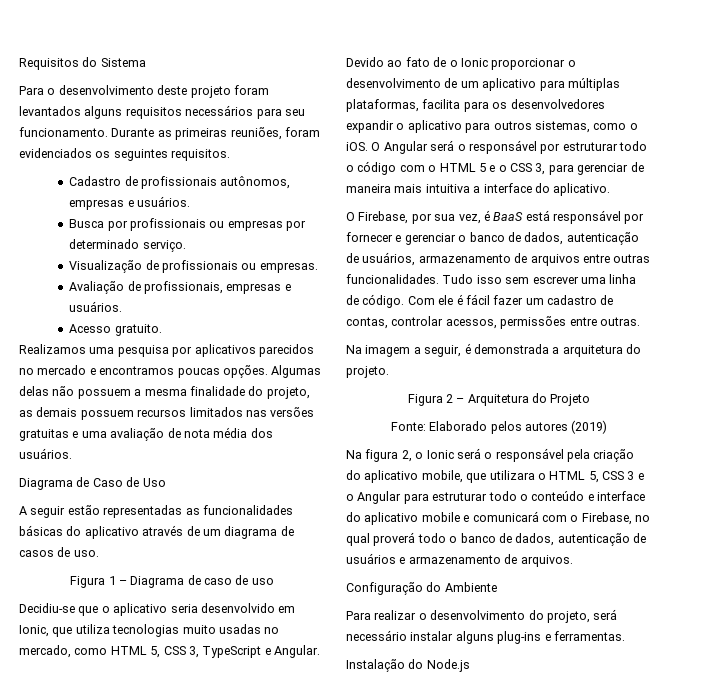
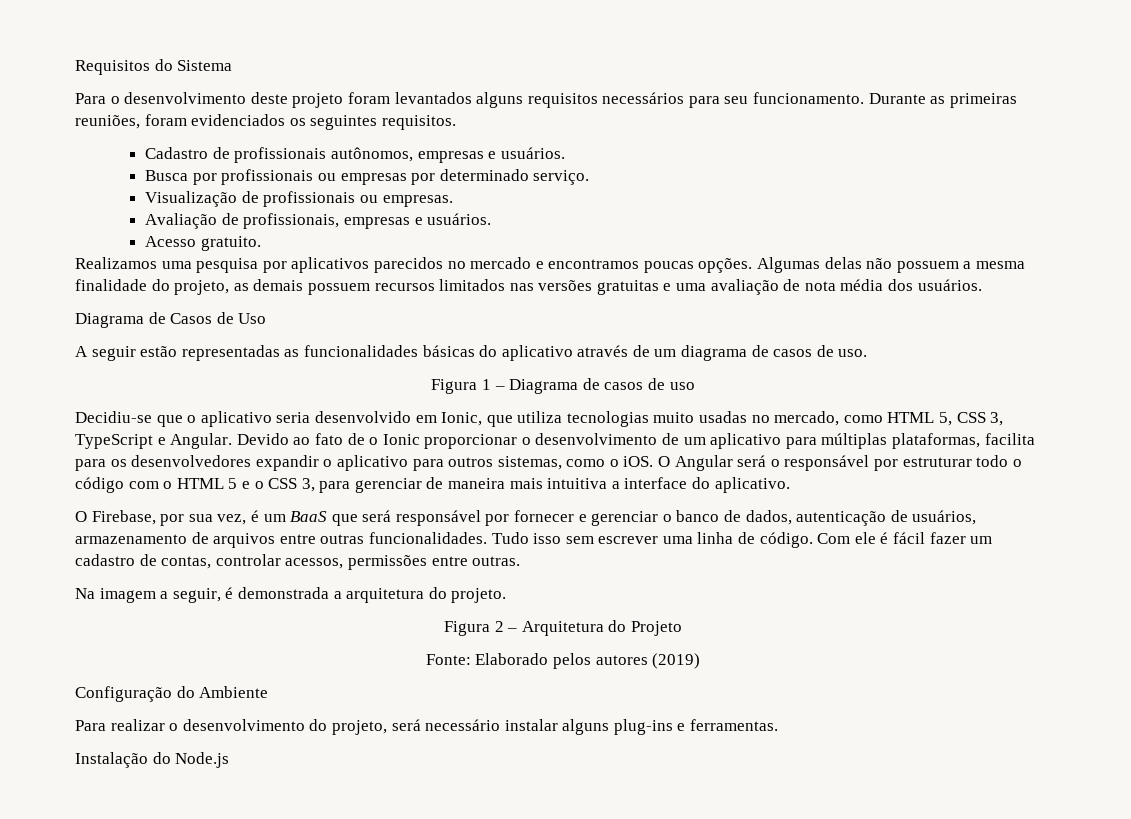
- Diagrama de Caso de Uso
+ Diagrama de Casos de Uso
- Figura 1 – Diagrama de caso de uso
+ Figura 1 – Diagrama de casos de uso
- O Firebase, por sua vez, é BaaS está responsável por fornecer e gerenciar o banco de dados, autenticação de usuários, armazenamento de arquivos entre outras funcionalidades.
+ O Firebase, por sua vez, é um BaaS que será responsável por fornecer e gerenciar o banco de dados, autenticação de usuários, armazenamento de arquivos entre outras funcionalidades.
- Na figura 2, o Ionic será o responsável pela criação do aplicativo mobile, que utilizara o HTML 5, CSS 3 e o Angular para estruturar todo o conteúdo e interface do aplicativo mobile e comunicará com o Firebase, no qual proverá todo o banco de dados, autenticação de usuários e armazenamento de arquivos.

